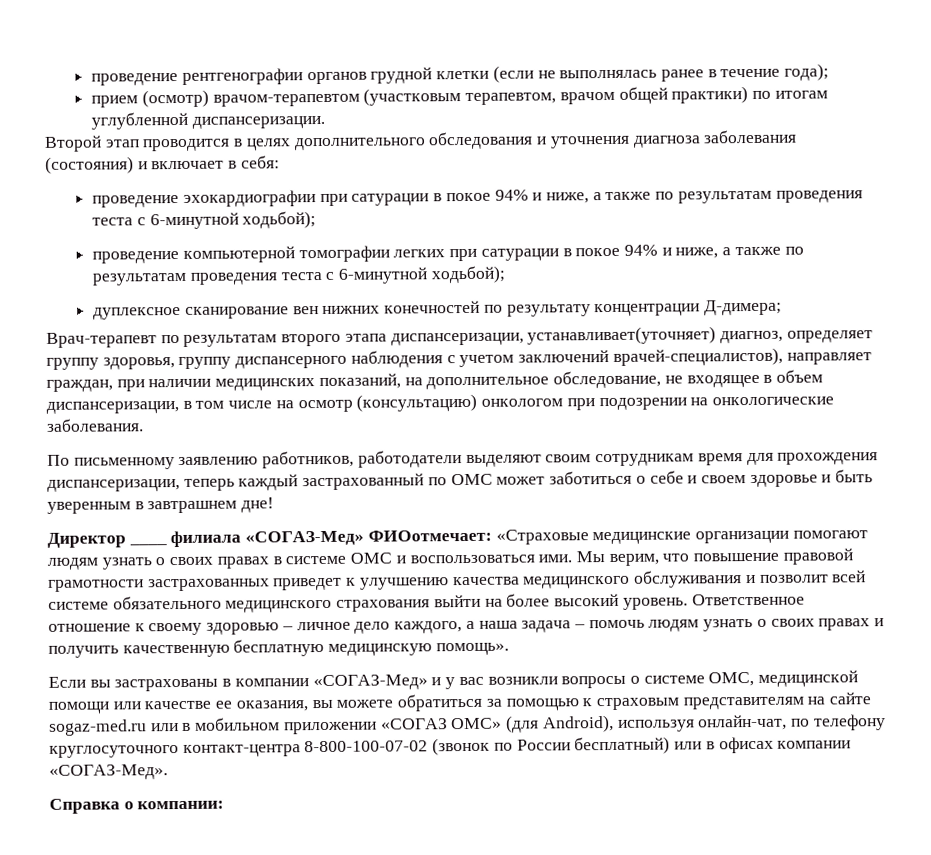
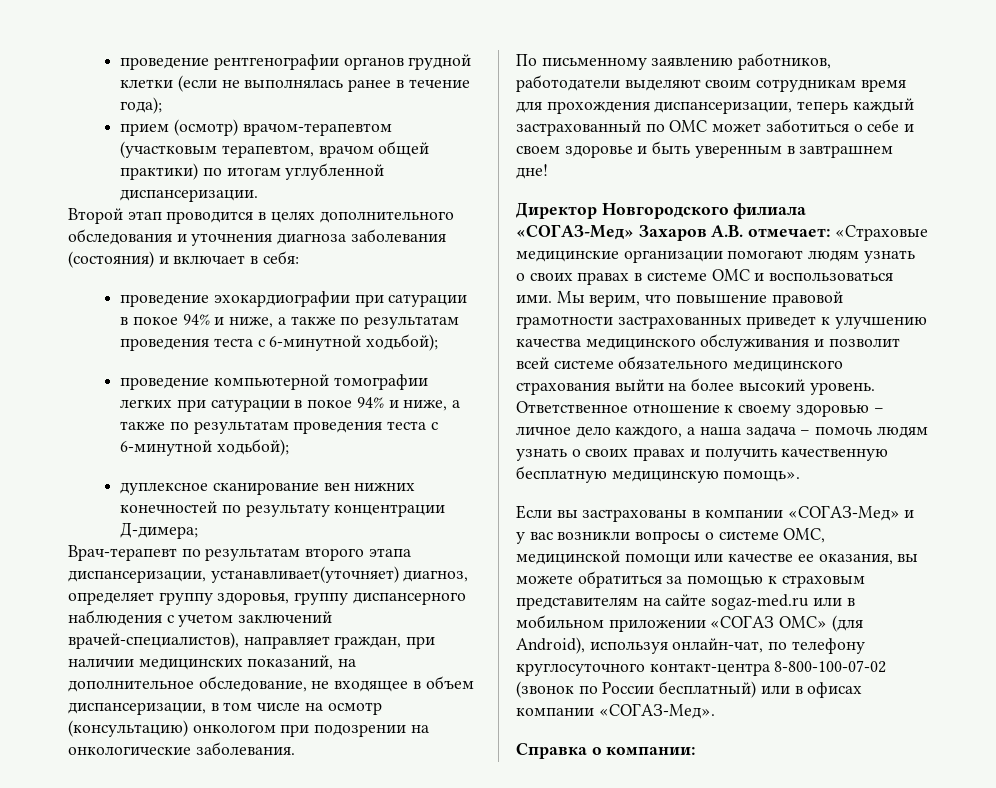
- Директор ____ филиала «СОГАЗ-Мед» ФИОотмечает: «Страховые медицинские организации помогают людям узнать о своих правах в системе ОМС и воспользоваться ими.
+ Директор Новгородского филиала «СОГАЗ-Мед» Захаров А.В. отмечает: «Страховые медицинские организации помогают людям узнать о своих правах в системе ОМС и воспользоваться ими.

